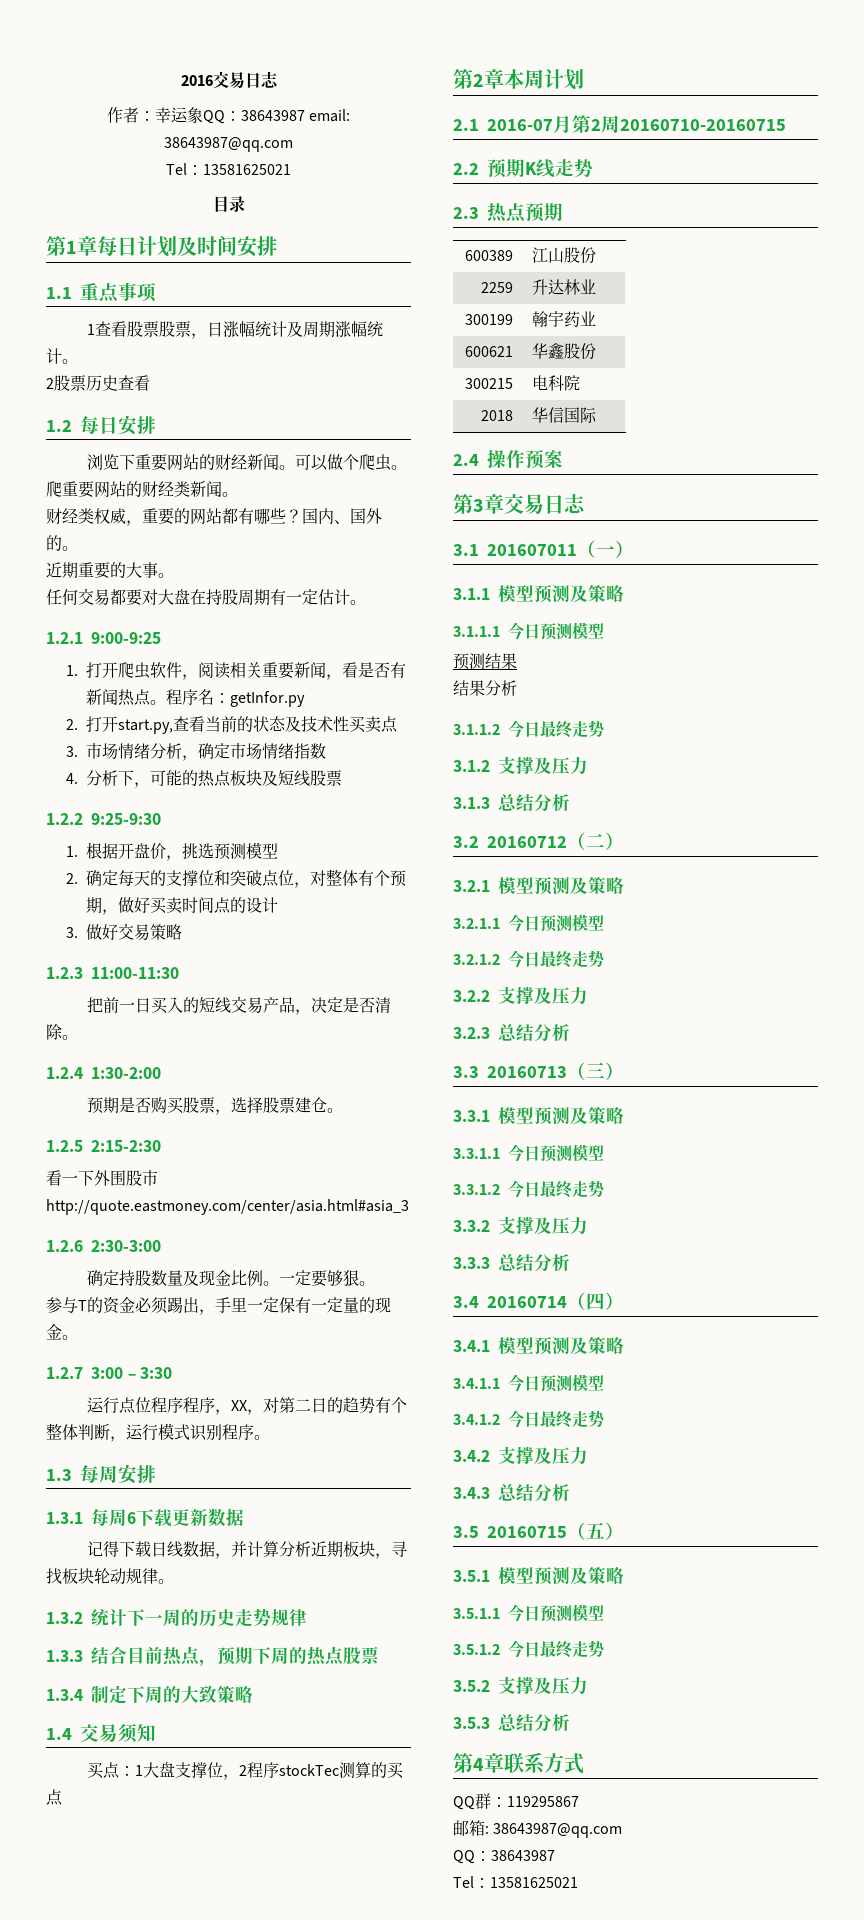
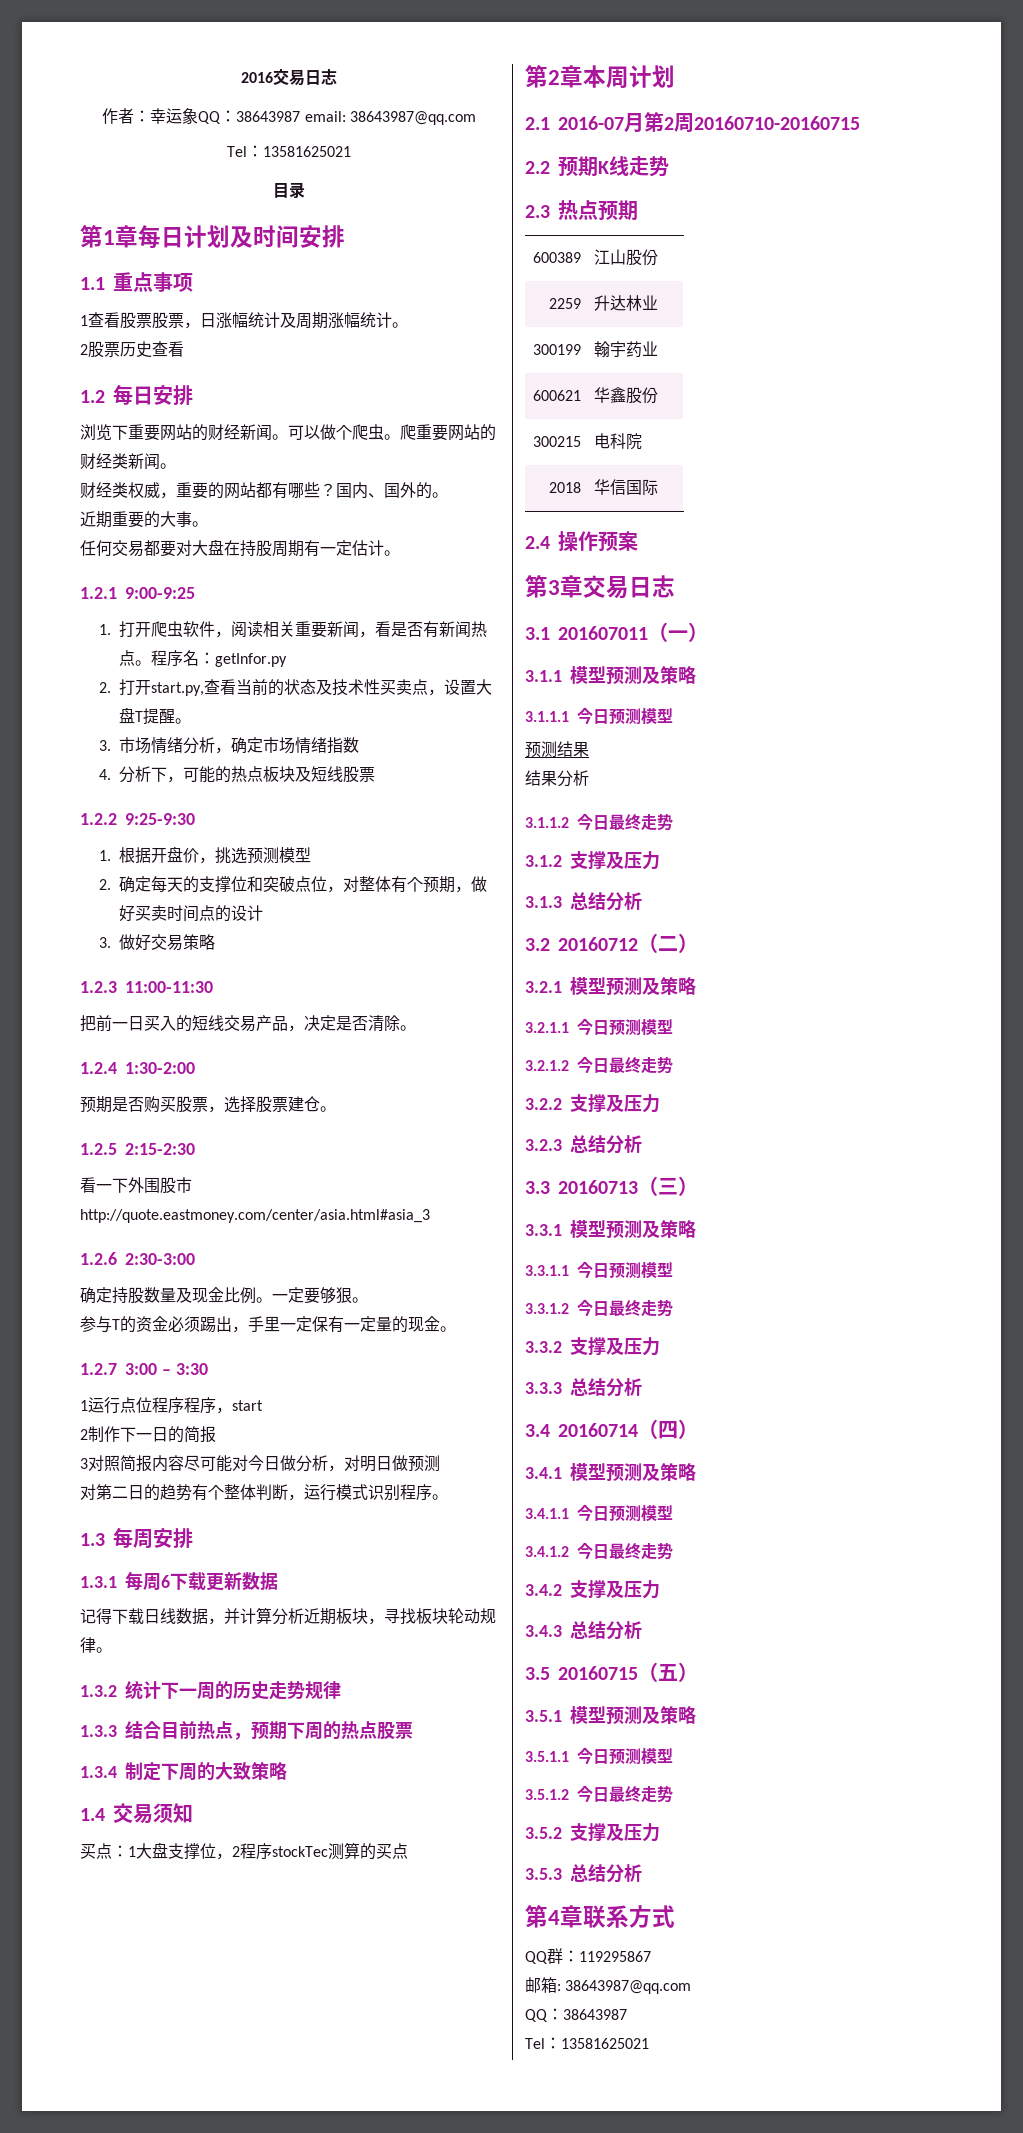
- 2.打开start.py,查看当前的状态及技术性买卖点
+ 2.打开start.py,查看当前的状态及技术性买卖点，设置大盘T提醒。
- 运行点位程序程序，XX，对第二日的趋势有个整体判断，运行模式识别程序。
+ 1运行点位程序程序，start
+ 2制作下一日的简报
+ 3对照简报内容尽可能对今日做分析，对明日做预测
+ 对第二日的趋势有个整体判断，运行模式识别程序。

